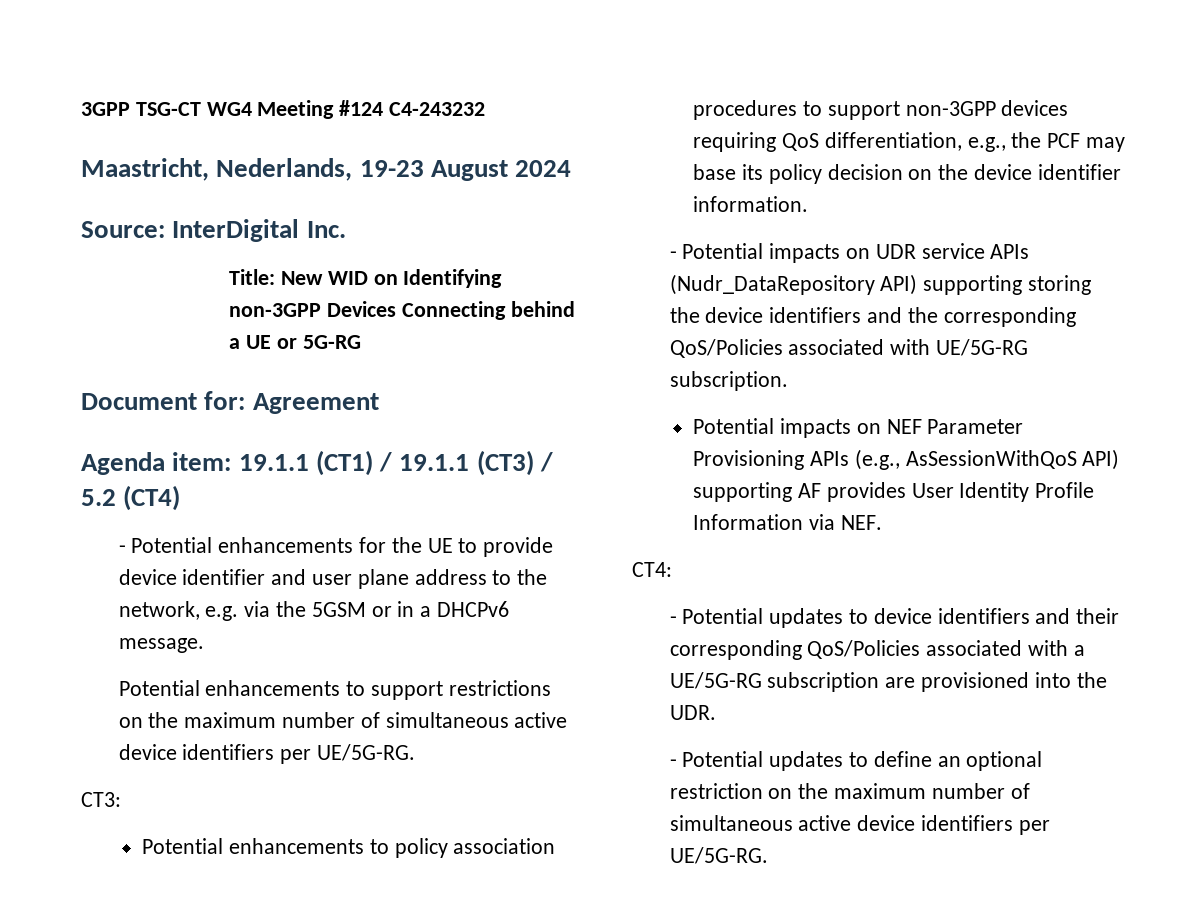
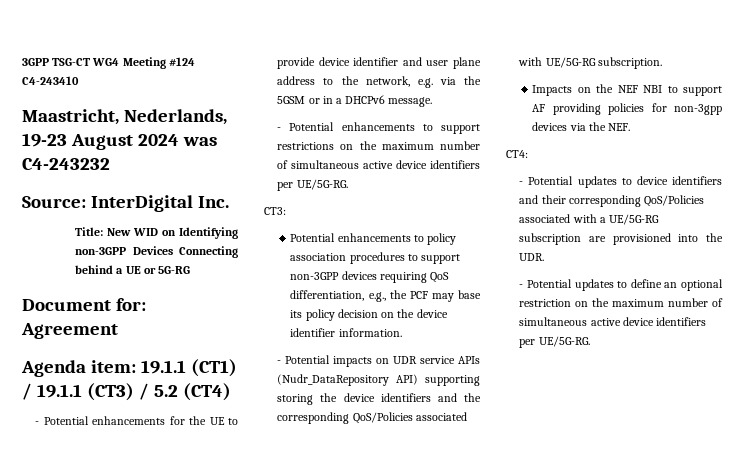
- 3GPP TSG-CT WG4 Meeting #124 C4-243232
+ 3GPP TSG-CT WG4 Meeting #124 C4-243410
- Maastricht, Nederlands, 19-23 August 2024
+ Maastricht, Nederlands, 19-23 August 2024 was C4-243232
- Potential enhancements to support restrictions on the maximum number of simultaneous active device identifiers per UE/5G-RG.
+ - Potential enhancements to support restrictions on the maximum number of simultaneous active device identifiers per UE/5G-RG.
- Potential impacts on NEF Parameter Provisioning APIs (e.g., AsSessionWithQoS API) supporting AF provides User Identity Profile Information via NEF.
+ Impacts on the NEF NBI to support AF providing policies for non-3gpp devices via the NEF.

